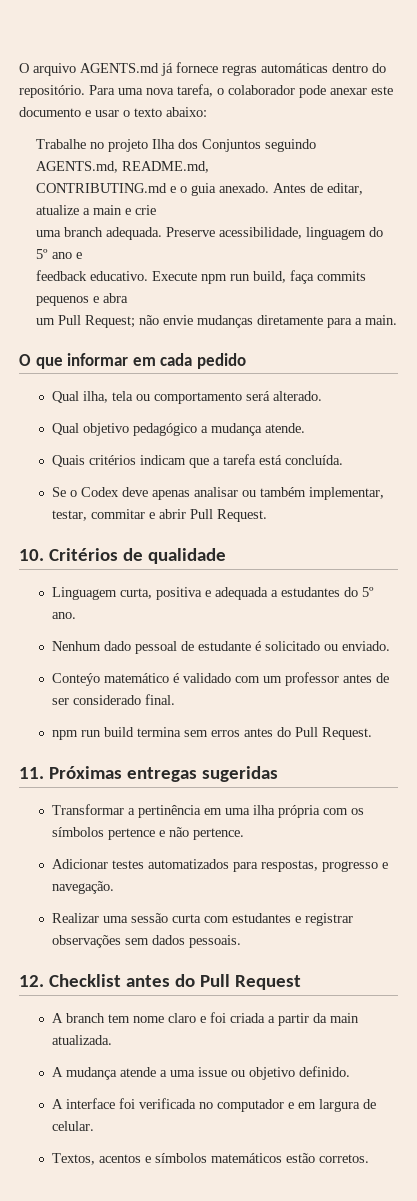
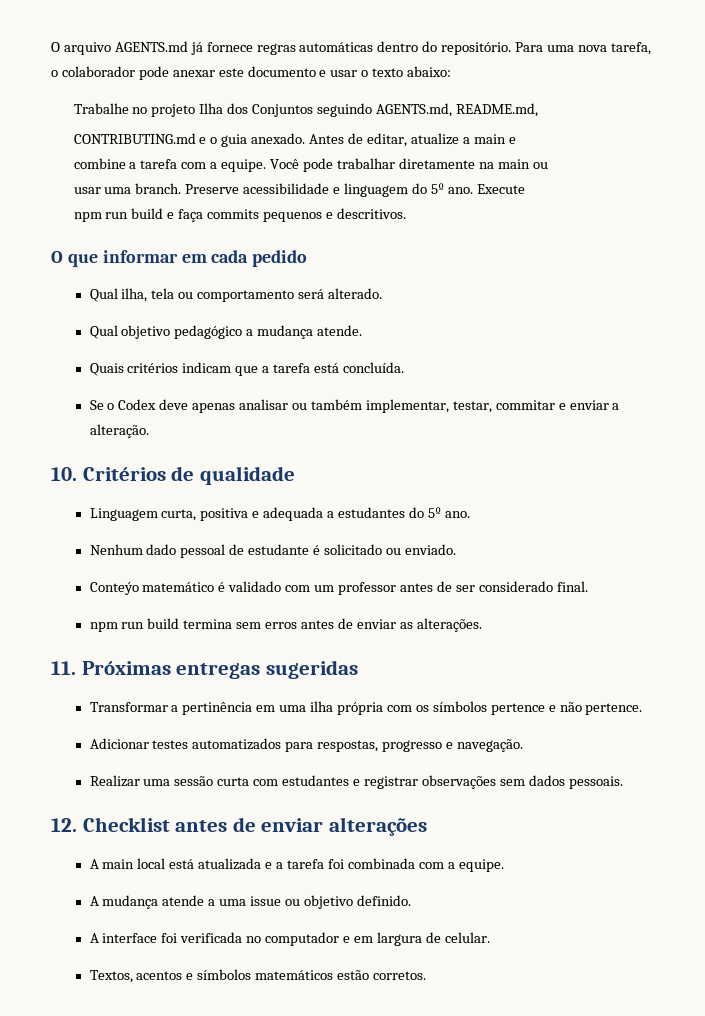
- Antes de editar, atualize a main e crie
- uma branch adequada. Preserve acessibilidade, linguagem do 5º ano e
- feedback educativo. Execute npm run build, faça commits pequenos e abra
- um Pull Request; não envie mudanças diretamente para a main.
+ Antes de editar, atualize a main e
+ combine a tarefa com a equipe. Você pode trabalhar diretamente na main ou
+ usar uma branch. Preserve acessibilidade e linguagem do 5º ano. Execute
+ npm run build e faça commits pequenos e descritivos.
- Se o Codex deve apenas analisar ou também implementar, testar, commitar e abrir Pull Request.
+ Se o Codex deve apenas analisar ou também implementar, testar, commitar e enviar a alteração.
- npm run build termina sem erros antes do Pull Request.
+ npm run build termina sem erros antes de enviar as alterações.
- 12. Checklist antes do Pull Request
- A branch tem nome claro e foi criada a partir da main atualizada.
+ 12. Checklist antes de enviar alterações
+ A main local está atualizada e a tarefa foi combinada com a equipe.

